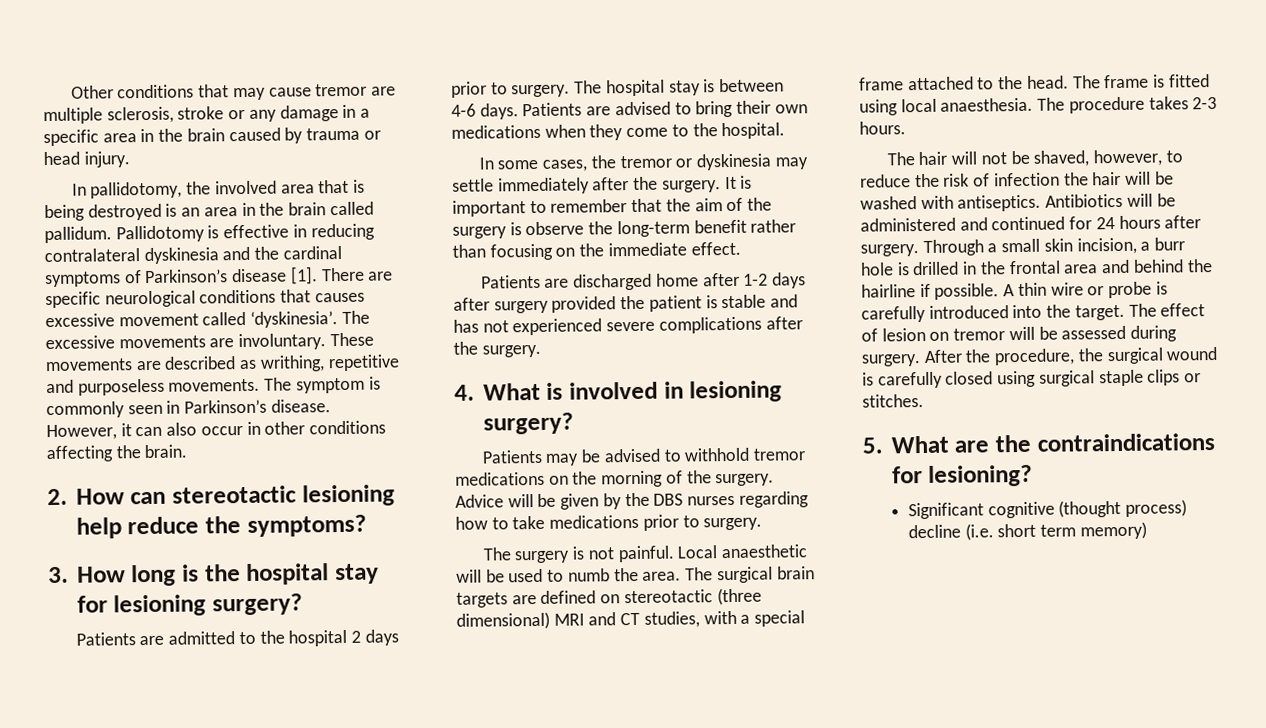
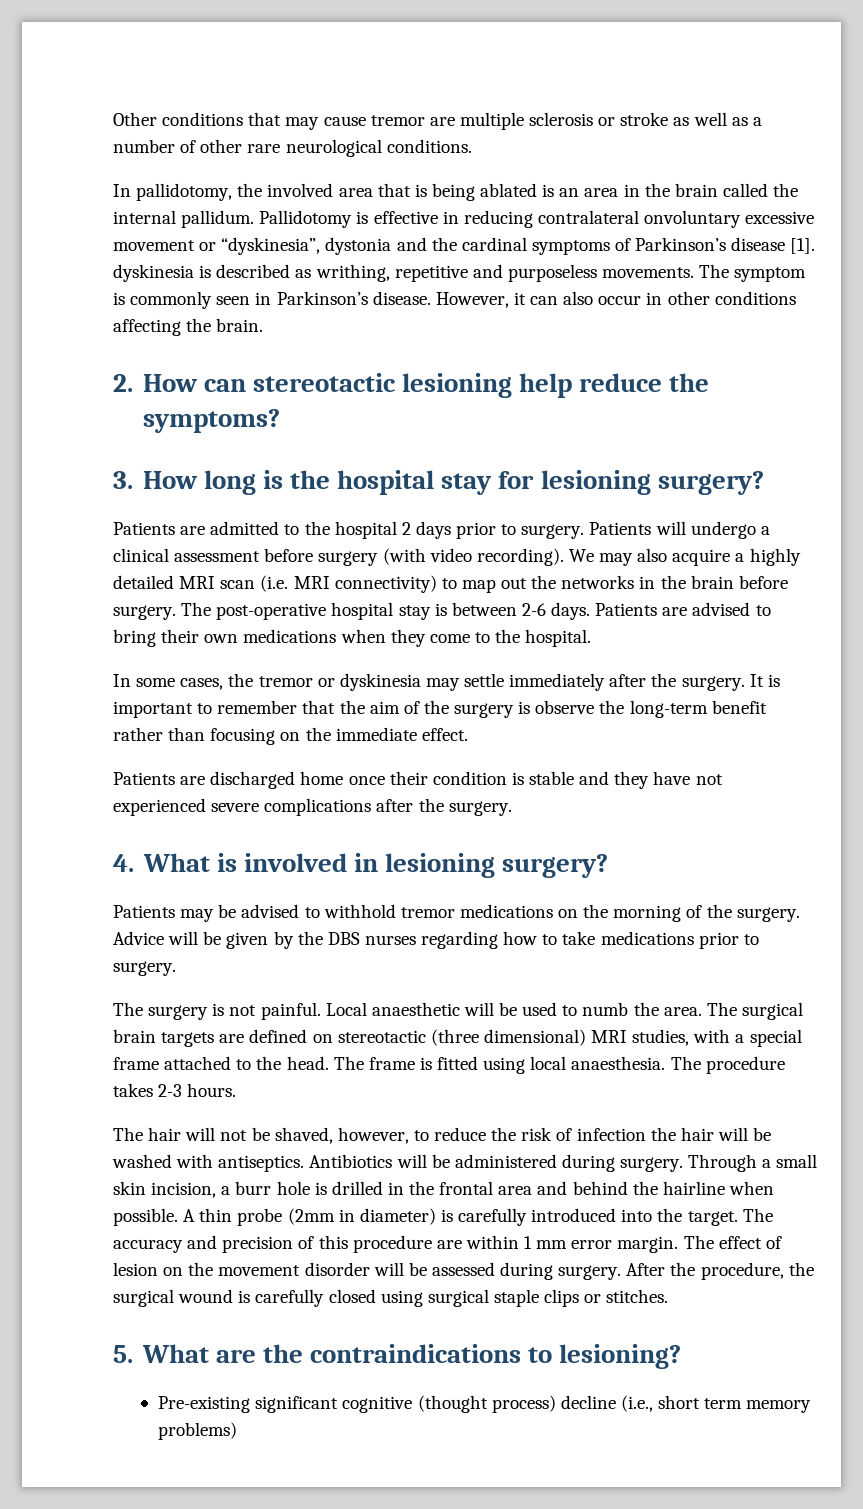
- Other conditions that may cause tremor are multiple sclerosis, stroke or any damage in a specific area in the brain caused by trauma or head injury.
+ Other conditions that may cause tremor are multiple sclerosis or stroke as well as a number of other rare neurological conditions.
- In pallidotomy, the involved area that is being destroyed is an area in the brain called pallidum.
+ In pallidotomy, the involved area that is being ablated is an area in the brain called the internal pallidum.
- Pallidotomy is effective in reducing contralateral dyskinesia and the cardinal symptoms of Parkinson’s disease [1]. There are specific neurological conditions that causes excessive movement called ‘dyskinesia’. The excessive movements are involuntary. These movements are described as writhing, repetitive and purposeless movements.
+ Pallidotomy is effective in reducing contralateral onvoluntary excessive movement or “dyskinesia”, dystonia and the cardinal symptoms of Parkinson’s disease [1]. dyskinesia is described as writhing, repetitive and purposeless movements.
- The hospital stay is between 4-6 days.
+ Patients will undergo a clinical assessment before surgery (with video recording). We may also acquire a highly detailed MRI scan (i.e. MRI connectivity) to map out the networks in the brain before surgery. The post-operative hospital stay is between 2-6 days.
- Patients are discharged home after 1-2 days after surgery provided the patient is stable and has not experienced severe complications after the surgery.
+ Patients are discharged home once their condition is stable and they have not experienced severe complications after the surgery.
- The surgical brain targets are defined on stereotactic (three dimensional) MRI and CT studies, with a special frame attached to the head.
+ The surgical brain targets are defined on stereotactic (three dimensional) MRI studies, with a special frame attached to the head.
- Antibiotics will be administered and continued for 24 hours after surgery.
+ Antibiotics will be administered during surgery.
- Through a small skin incision, a burr hole is drilled in the frontal area and behind the hairline if possible.
+ Through a small skin incision, a burr hole is drilled in the frontal area and behind the hairline when possible.
- A thin wire or probe is carefully introduced into the target.
+ A thin probe (2mm in diameter) is carefully introduced into the target.
- The effect of lesion on tremor will be assessed during surgery.
+ The accuracy and precision of this procedure are within 1 mm error margin. The effect of lesion on the movement disorder will be assessed during surgery.
- 5. What are the contraindications for lesioning?
+ 5. What are the contraindications to lesioning?
- Significant cognitive (thought process) decline (i.e. short term memory)
+ Pre-existing significant cognitive (thought process) decline (i.e., short term memory problems)

